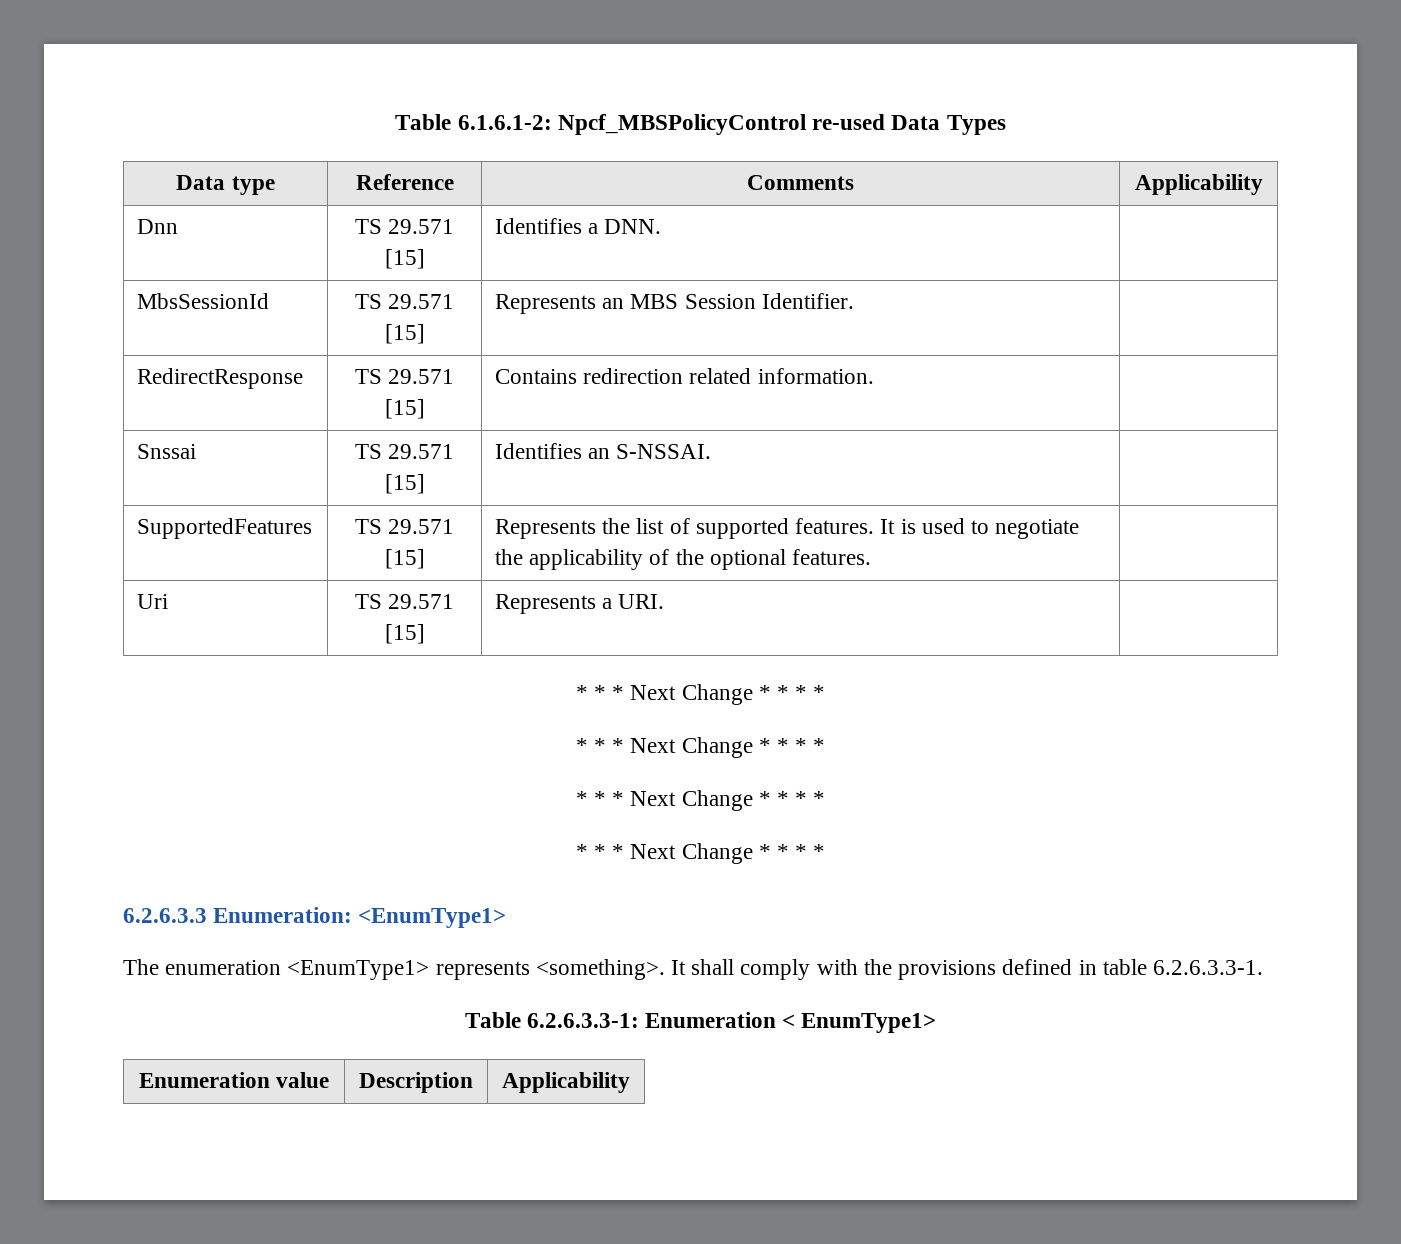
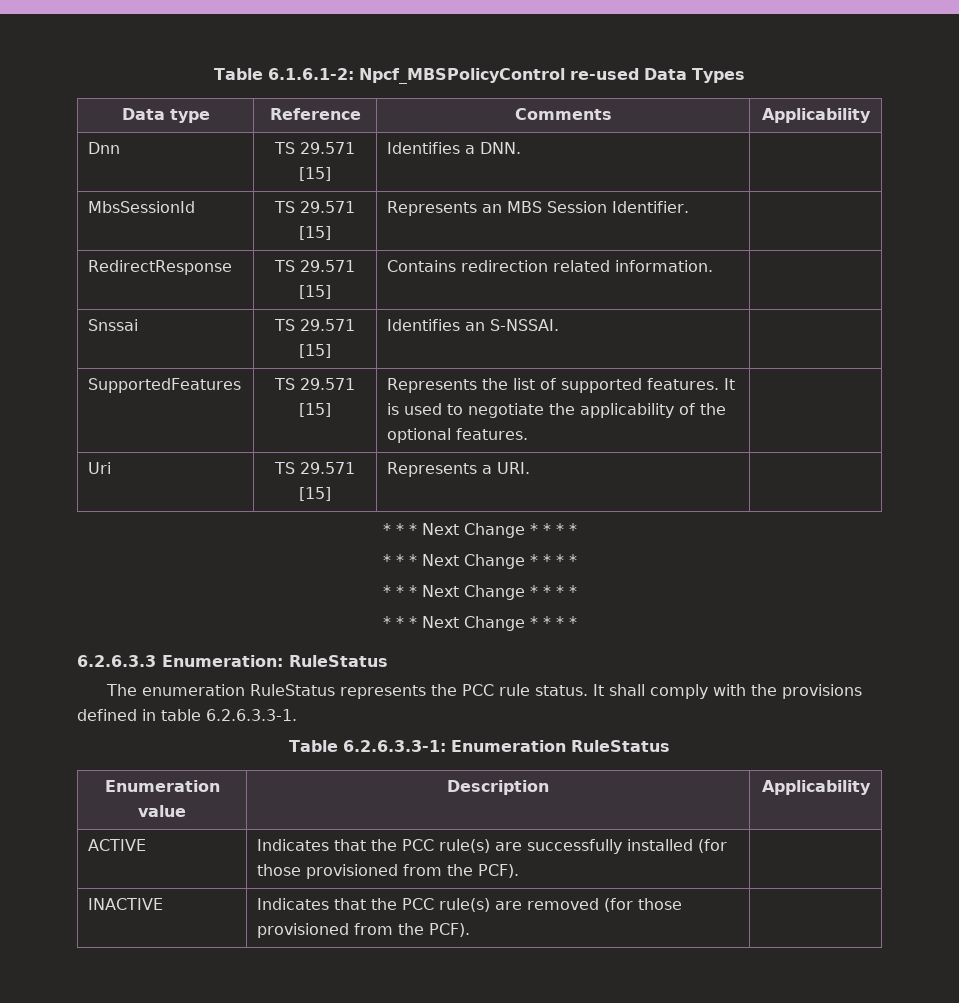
- 6.2.6.3.3 Enumeration: <EnumType1>
+ 6.2.6.3.3 Enumeration: RuleStatus
- The enumeration <EnumType1> represents <something>.
+ The enumeration RuleStatus represents the PCC rule status.
- Table 6.2.6.3.3-1: Enumeration < EnumType1>
+ Table 6.2.6.3.3-1: Enumeration RuleStatus
+ ACTIVE | Indicates that the PCC rule(s) are successfully installed (for those provisioned from the PCF). |
+ INACTIVE | Indicates that the PCC rule(s) are removed (for those provisioned from the PCF). |

